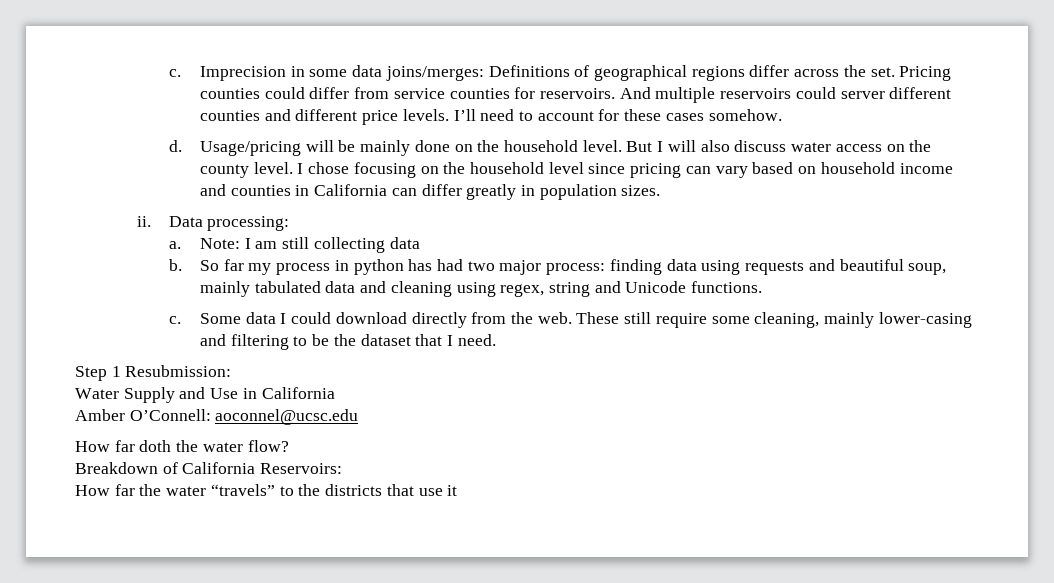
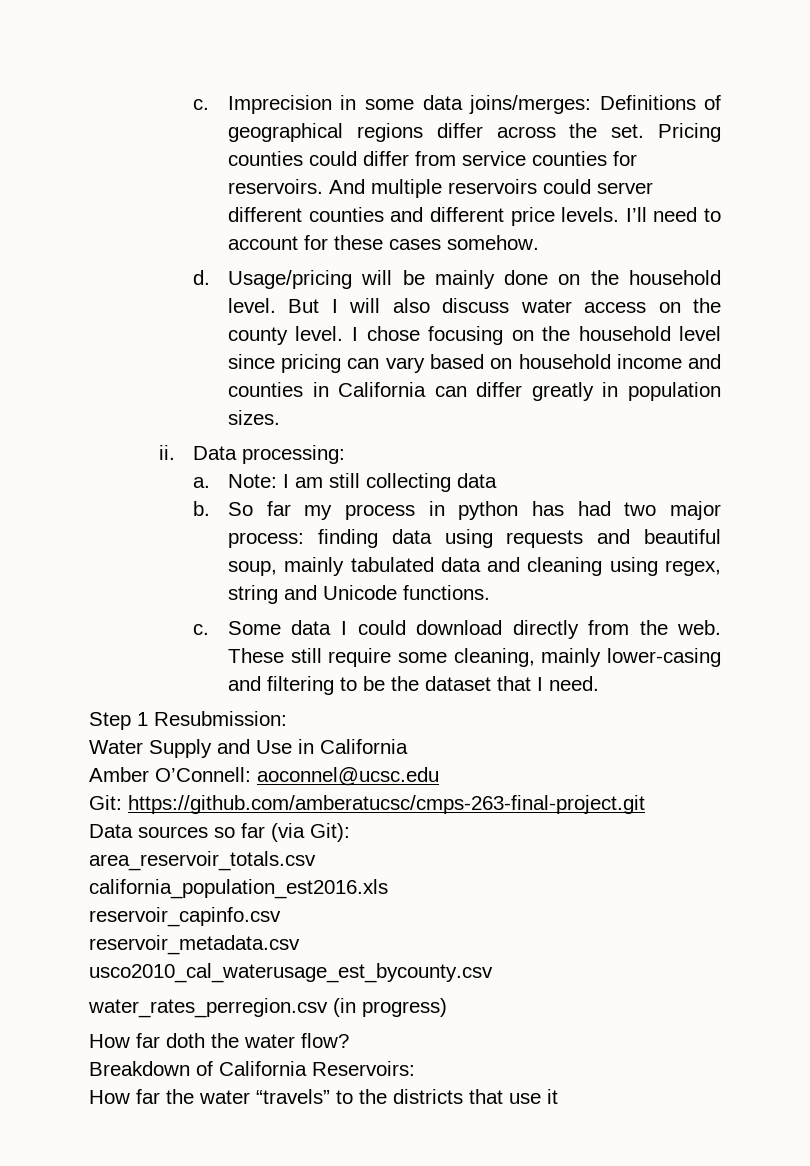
+ Git: https://github.com/amberatucsc/cmps-263-final-project.git
+ Data sources so far (via Git):
+ area_reservoir_totals.csv
+ california_population_est2016.xls
+ reservoir_capinfo.csv
+ reservoir_metadata.csv
+ usco2010_cal_waterusage_est_bycounty.csv
+ water_rates_perregion.csv (in progress)

